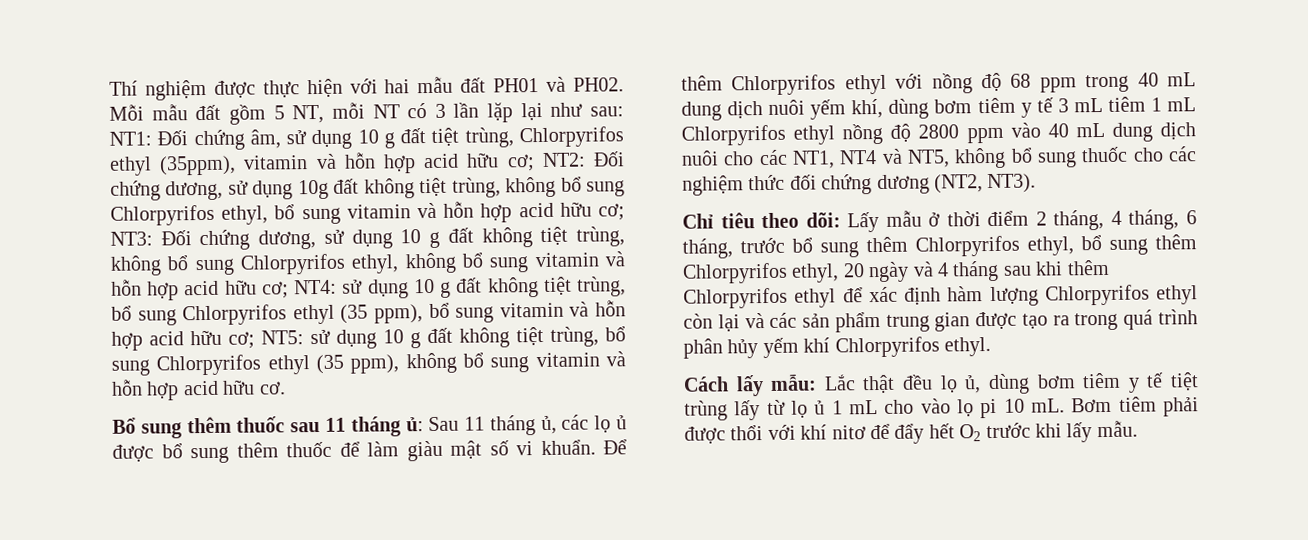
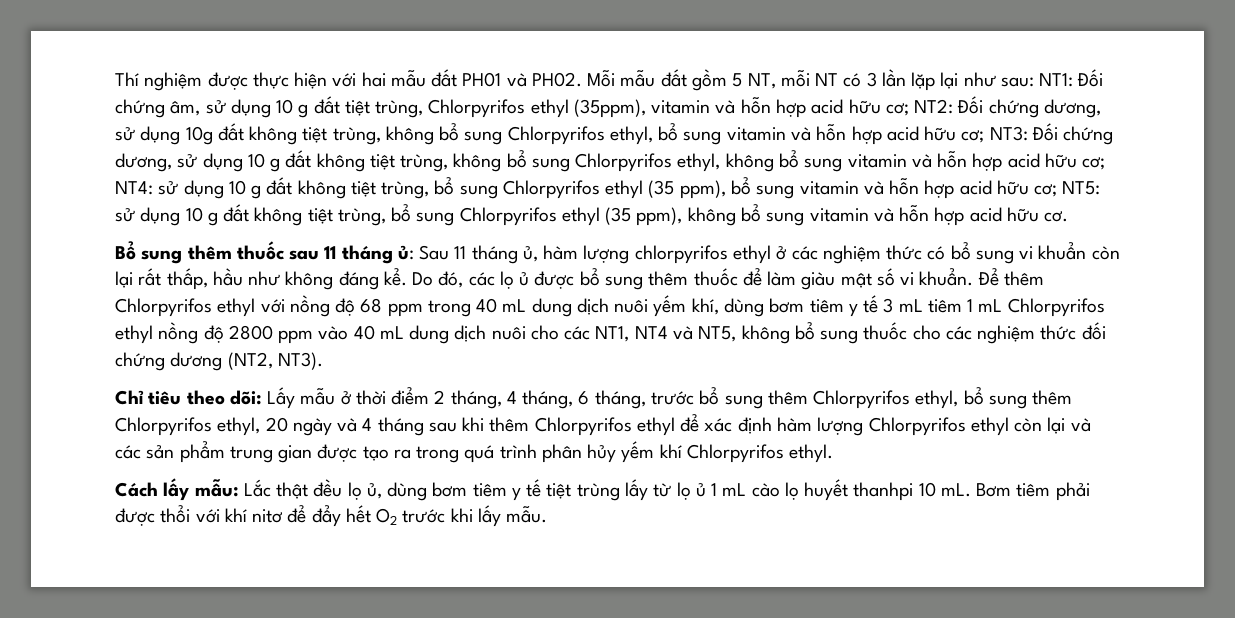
- Bổ sung thêm thuốc sau 11 tháng ủ: Sau 11 tháng ủ, các lọ ủ được bổ sung thêm thuốc để làm giàu mật số vi khuẩn.
+ Bổ sung thêm thuốc sau 11 tháng ủ: Sau 11 tháng ủ, hàm lượng chlorpyrifos ethyl ở các nghiệm thức có bổ sung vi khuẩn còn lại rất thấp, hầu như không đáng kể. Do đó, các lọ ủ được bổ sung thêm thuốc để làm giàu mật số vi khuẩn.
- Cách lấy mẫu: Lắc thật đều lọ ủ, dùng bơm tiêm y tế tiệt trùng lấy từ lọ ủ 1 mL cho vào lọ pi 10 mL.
+ Cách lấy mẫu: Lắc thật đều lọ ủ, dùng bơm tiêm y tế tiệt trùng lấy từ lọ ủ 1 mL cào lọ huyết thanhpi 10 mL.

